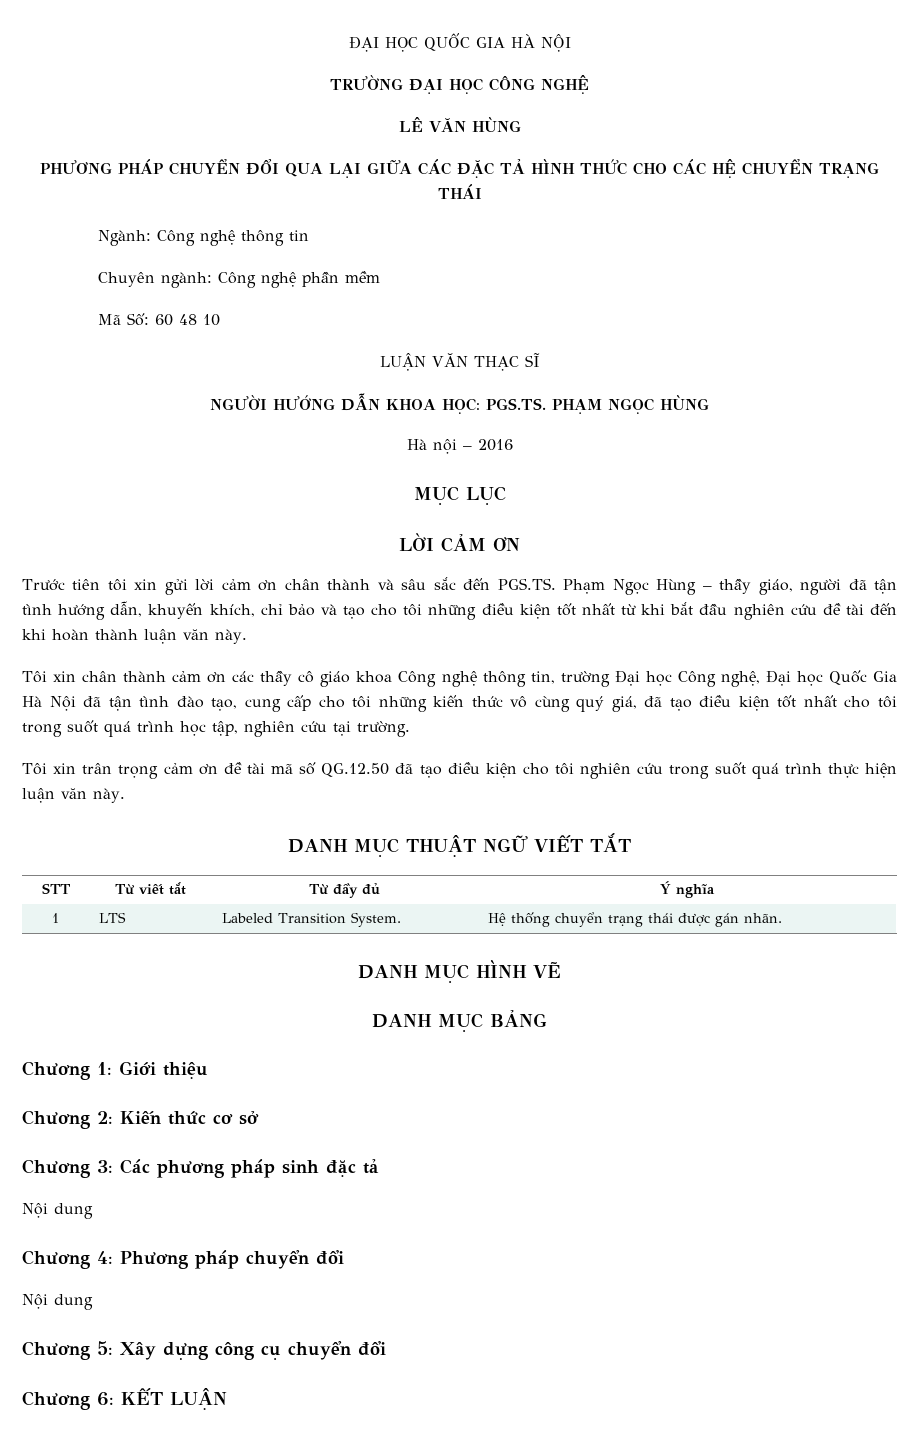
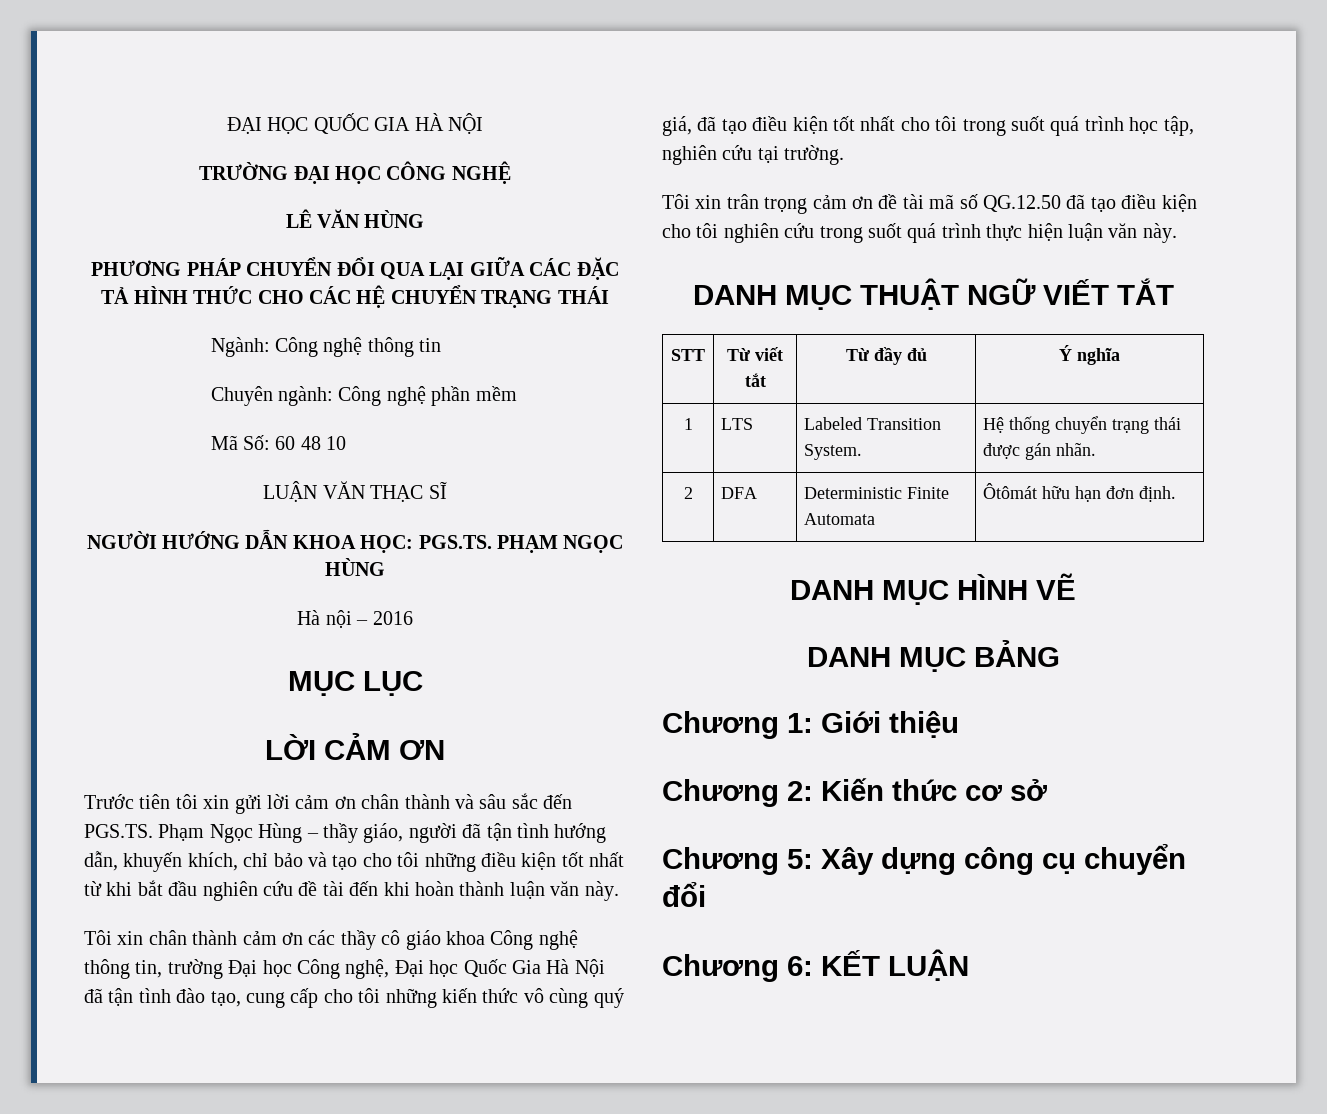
+ 2 | DFA | Deterministic Finite Automata | Ôtômát hữu hạn đơn định.
- Chương 3: Các phương pháp sinh đặc tả
- Nội dung
- Chương 4: Phương pháp chuyển đổi
- Nội dung

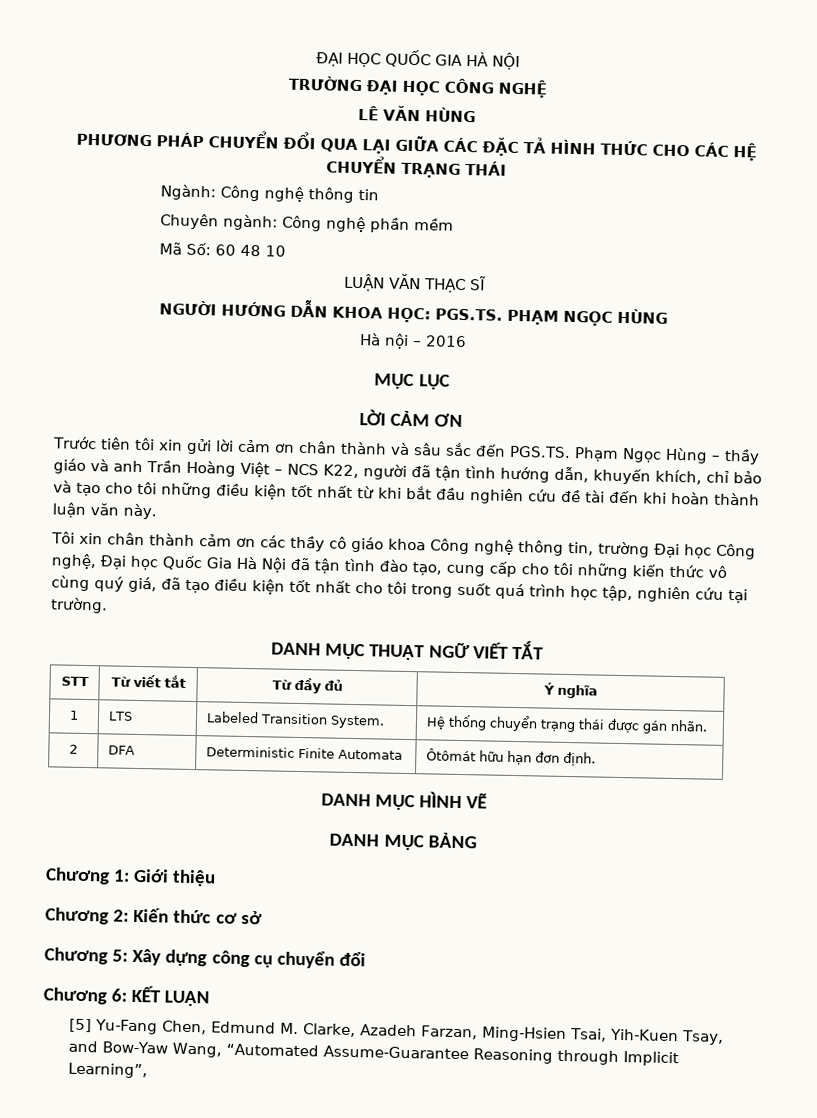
- Trước tiên tôi xin gửi lời cảm ơn chân thành và sâu sắc đến PGS.TS. Phạm Ngọc Hùng – thầy giáo, người đã tận tình hướng dẫn, khuyến khích, chỉ bảo và tạo cho tôi những điều kiện tốt nhất từ khi bắt đầu nghiên cứu đề tài đến khi hoàn thành luận văn này.
+ Trước tiên tôi xin gửi lời cảm ơn chân thành và sâu sắc đến PGS.TS. Phạm Ngọc Hùng – thầy giáo và anh Trần Hoàng Việt – NCS K22, người đã tận tình hướng dẫn, khuyến khích, chỉ bảo và tạo cho tôi những điều kiện tốt nhất từ khi bắt đầu nghiên cứu đề tài đến khi hoàn thành luận văn này.
- Tôi xin trân trọng cảm ơn đề tài mã số QG.12.50 đã tạo điều kiện cho tôi nghiên cứu trong suốt quá trình thực hiện luận văn này.
+ [5] Yu-Fang Chen, Edmund M. Clarke, Azadeh Farzan, Ming-Hsien Tsai, Yih-Kuen Tsay, and Bow-Yaw Wang, “Automated Assume-Guarantee Reasoning through Implicit Learning”,

